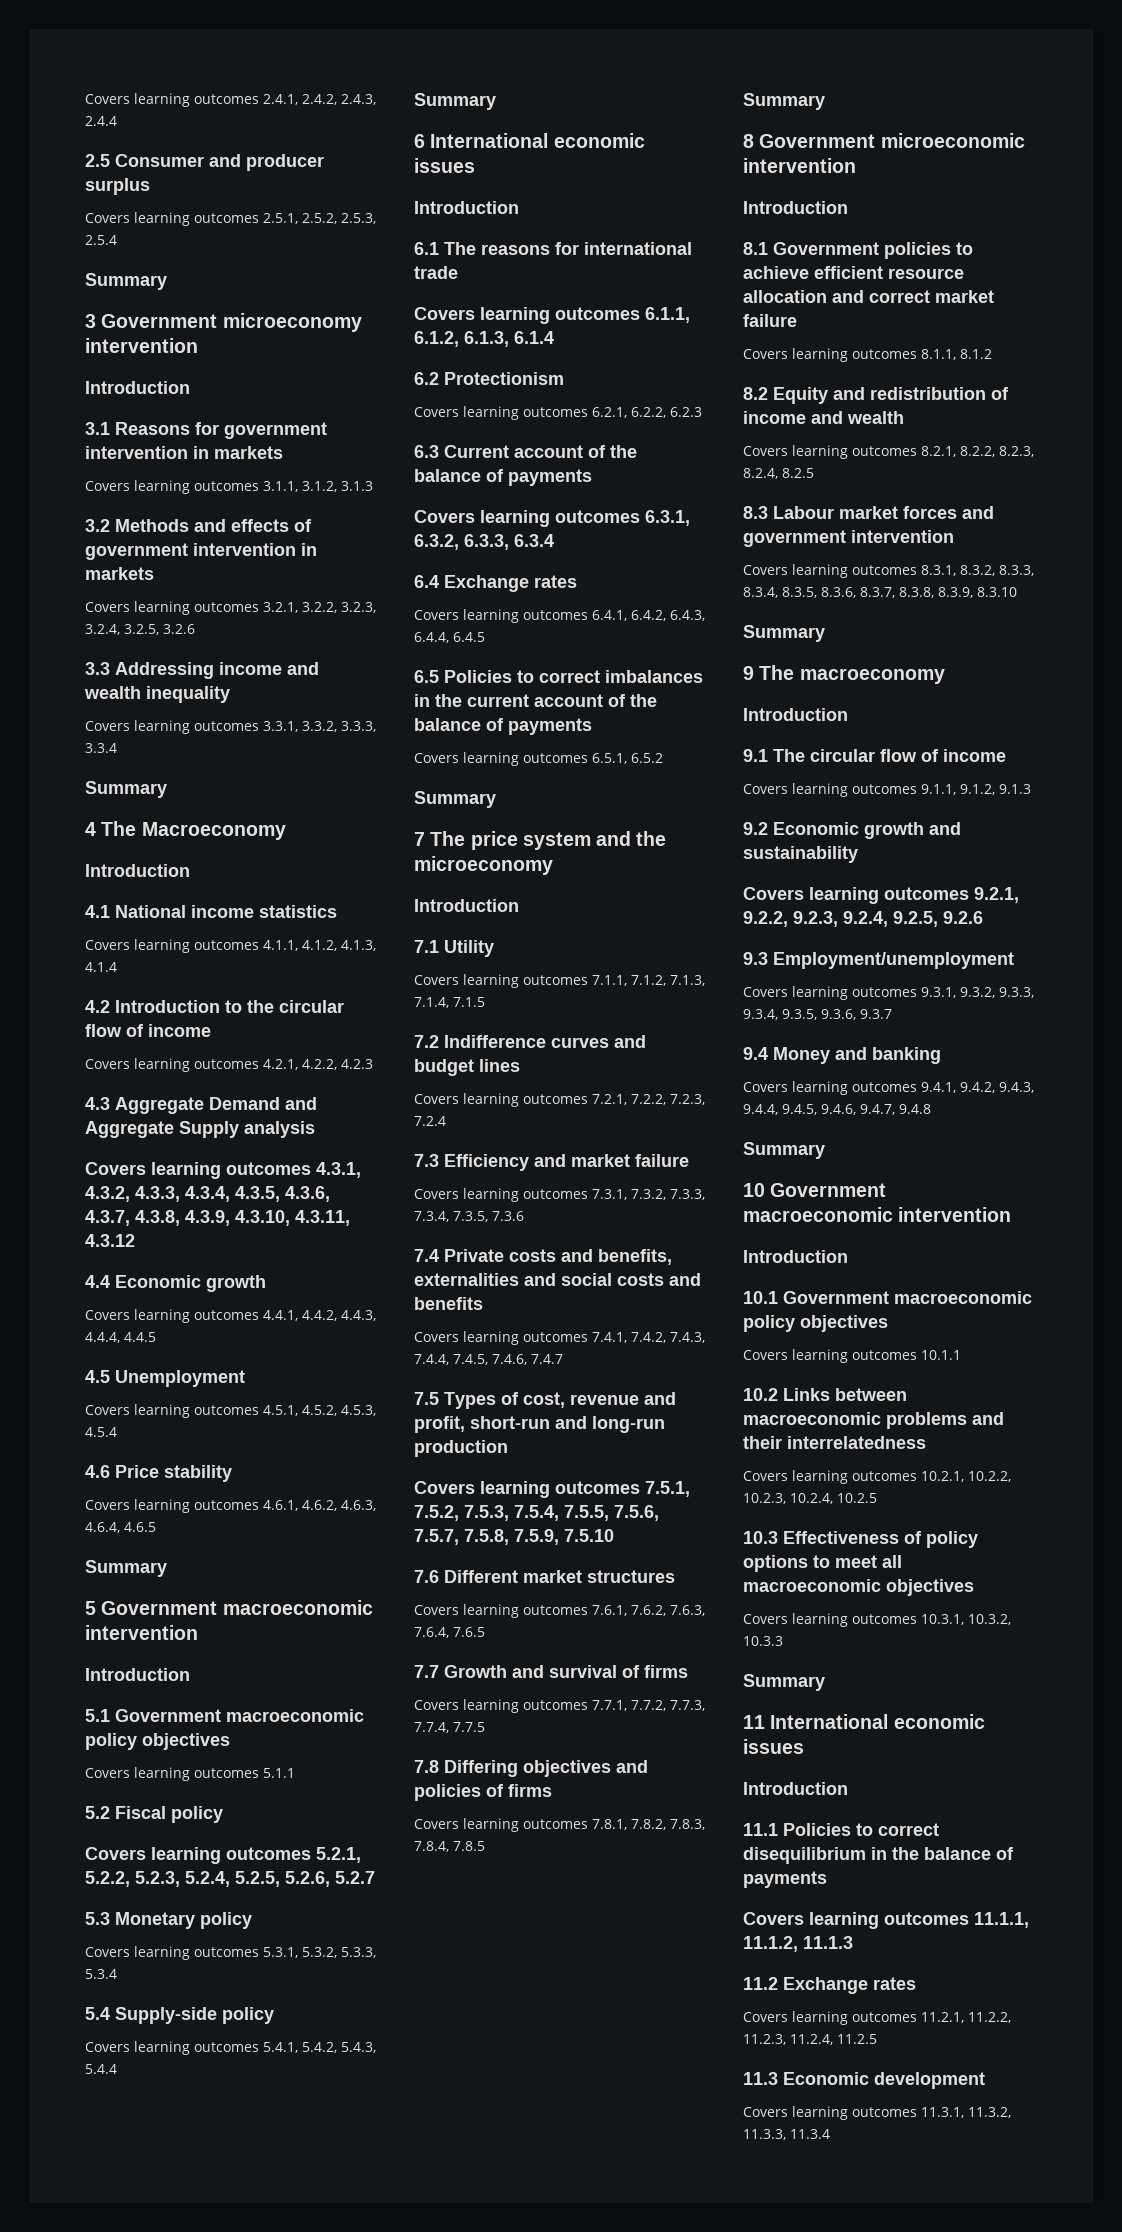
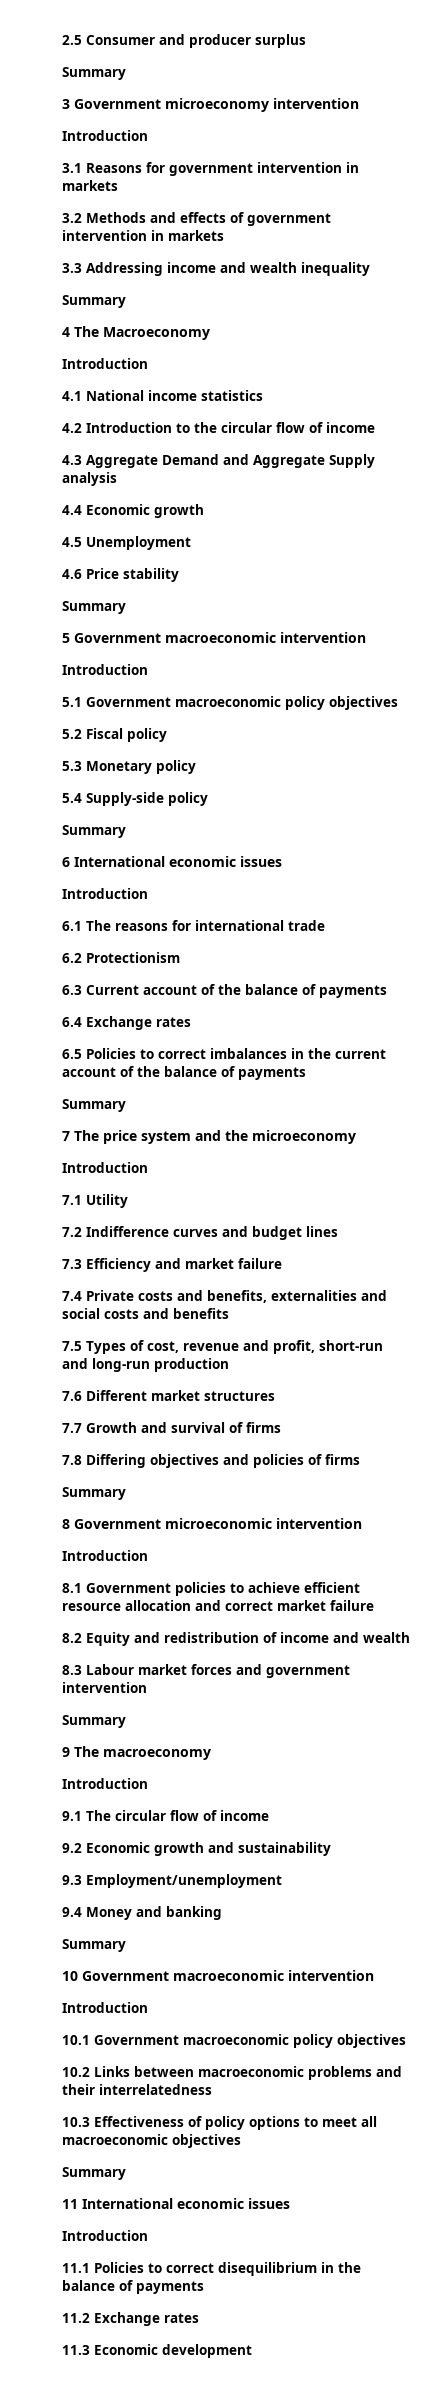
- Covers learning outcomes 2.4.1, 2.4.2, 2.4.3, 2.4.4
- Covers learning outcomes 2.5.1, 2.5.2, 2.5.3, 2.5.4
- Covers learning outcomes 3.1.1, 3.1.2, 3.1.3
- Covers learning outcomes 3.2.1, 3.2.2, 3.2.3, 3.2.4, 3.2.5, 3.2.6
- Covers learning outcomes 3.3.1, 3.3.2, 3.3.3, 3.3.4
- Covers learning outcomes 4.1.1, 4.1.2, 4.1.3, 4.1.4
- Covers learning outcomes 4.2.1, 4.2.2, 4.2.3
- Covers learning outcomes 4.3.1, 4.3.2, 4.3.3, 4.3.4, 4.3.5, 4.3.6, 4.3.7, 4.3.8, 4.3.9, 4.3.10, 4.3.11, 4.3.12
  4.4 Economic growth
- Covers learning outcomes 4.4.1, 4.4.2, 4.4.3, 4.4.4, 4.4.5
  4.5 Unemployment
- Covers learning outcomes 4.5.1, 4.5.2, 4.5.3, 4.5.4
  4.6 Price stability
- Covers learning outcomes 4.6.1, 4.6.2, 4.6.3, 4.6.4, 4.6.5
- Covers learning outcomes 5.1.1
- Covers learning outcomes 5.2.1, 5.2.2, 5.2.3, 5.2.4, 5.2.5, 5.2.6, 5.2.7
  5.3 Monetary policy
- Covers learning outcomes 5.3.1, 5.3.2, 5.3.3, 5.3.4
  5.4 Supply-side policy
- Covers learning outcomes 5.4.1, 5.4.2, 5.4.3, 5.4.4
- Covers learning outcomes 6.1.1, 6.1.2, 6.1.3, 6.1.4
  6.2 Protectionism
- Covers learning outcomes 6.2.1, 6.2.2, 6.2.3
- Covers learning outcomes 6.3.1, 6.3.2, 6.3.3, 6.3.4
  6.4 Exchange rates
- Covers learning outcomes 6.4.1, 6.4.2, 6.4.3, 6.4.4, 6.4.5
- Covers learning outcomes 6.5.1, 6.5.2
- Covers learning outcomes 7.1.1, 7.1.2, 7.1.3, 7.1.4, 7.1.5
- Covers learning outcomes 7.2.1, 7.2.2, 7.2.3, 7.2.4
- Covers learning outcomes 7.3.1, 7.3.2, 7.3.3, 7.3.4, 7.3.5, 7.3.6
- Covers learning outcomes 7.4.1, 7.4.2, 7.4.3, 7.4.4, 7.4.5, 7.4.6, 7.4.7
- Covers learning outcomes 7.5.1, 7.5.2, 7.5.3, 7.5.4, 7.5.5, 7.5.6, 7.5.7, 7.5.8, 7.5.9, 7.5.10
  7.6 Different market structures
- Covers learning outcomes 7.6.1, 7.6.2, 7.6.3, 7.6.4, 7.6.5
- Covers learning outcomes 7.7.1, 7.7.2, 7.7.3, 7.7.4, 7.7.5
- Covers learning outcomes 7.8.1, 7.8.2, 7.8.3, 7.8.4, 7.8.5
- Covers learning outcomes 8.1.1, 8.1.2
- Covers learning outcomes 8.2.1, 8.2.2, 8.2.3, 8.2.4, 8.2.5
- Covers learning outcomes 8.3.1, 8.3.2, 8.3.3, 8.3.4, 8.3.5, 8.3.6, 8.3.7, 8.3.8, 8.3.9, 8.3.10
- Covers learning outcomes 9.1.1, 9.1.2, 9.1.3
- Covers learning outcomes 9.2.1, 9.2.2, 9.2.3, 9.2.4, 9.2.5, 9.2.6
  9.3 Employment/unemployment
- Covers learning outcomes 9.3.1, 9.3.2, 9.3.3, 9.3.4, 9.3.5, 9.3.6, 9.3.7
  9.4 Money and banking
- Covers learning outcomes 9.4.1, 9.4.2, 9.4.3, 9.4.4, 9.4.5, 9.4.6, 9.4.7, 9.4.8
- Covers learning outcomes 10.1.1
- Covers learning outcomes 10.2.1, 10.2.2, 10.2.3, 10.2.4, 10.2.5
- Covers learning outcomes 10.3.1, 10.3.2, 10.3.3
- Covers learning outcomes 11.1.1, 11.1.2, 11.1.3
  11.2 Exchange rates
- Covers learning outcomes 11.2.1, 11.2.2, 11.2.3, 11.2.4, 11.2.5
  11.3 Economic development
- Covers learning outcomes 11.3.1, 11.3.2, 11.3.3, 11.3.4

